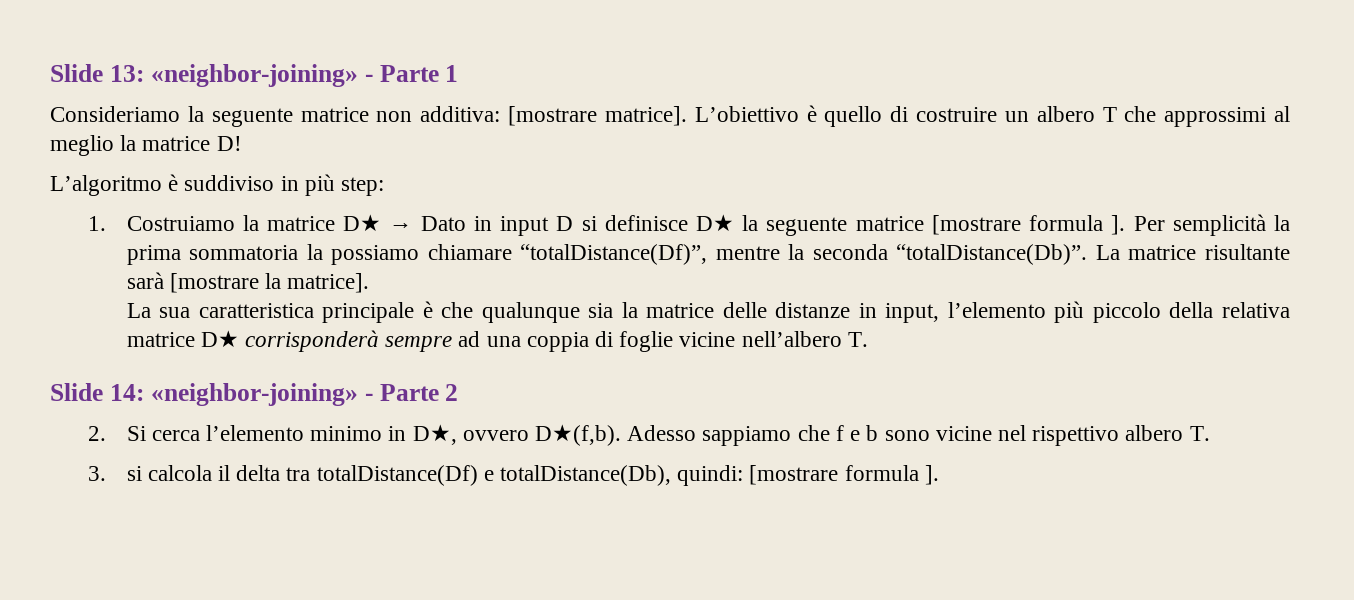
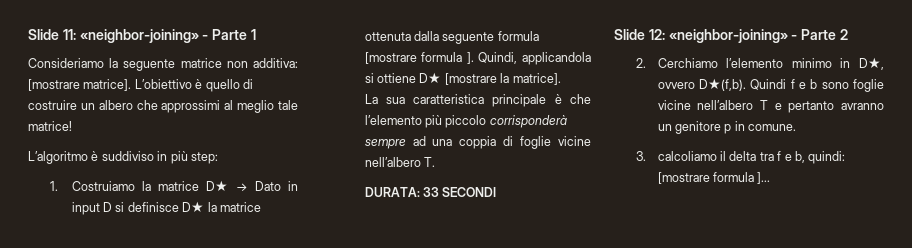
- Slide 13: «neighbor-joining» - Parte 1
+ Slide 11: «neighbor-joining» - Parte 1
- L’obiettivo è quello di costruire un albero T che approssimi al meglio la matrice D!
+ L’obiettivo è quello di costruire un albero che approssimi al meglio tale matrice!
- 1. Costruiamo la matrice D★ → Dato in input D si definisce D★ la seguente matrice [mostrare formula ]. Per semplicità la prima sommatoria la possiamo chiamare “totalDistance(Df)”, mentre la seconda “totalDistance(Db)”. La matrice risultante sarà [mostrare la matrice].
+ 1. Costruiamo la matrice D★ → Dato in input D si definisce D★ la matrice ottenuta dalla seguente formula [mostrare formula ]. Quindi, applicandola si ottiene D★ [mostrare la matrice].
- La sua caratteristica principale è che qualunque sia la matrice delle distanze in input, l’elemento più piccolo della relativa matrice D★ corrisponderà sempre ad una coppia di foglie vicine nell’albero T.
+ La sua caratteristica principale è che l’elemento più piccolo corrisponderà sempre ad una coppia di foglie vicine nell’albero T.
- Slide 14: «neighbor-joining» - Parte 2
+ DURATA: 33 SECONDI
+ Slide 12: «neighbor-joining» - Parte 2
- 2. Si cerca l’elemento minimo in D★, ovvero D★(f,b).
+ 2. Cerchiamo l’elemento minimo in D★, ovvero D★(f,b).
- Adesso sappiamo che f e b sono vicine nel rispettivo albero T.
+ Quindi f e b sono foglie vicine nell’albero T e pertanto avranno un genitore p in comune.
- 3. si calcola il delta tra totalDistance(Df) e totalDistance(Db), quindi: [mostrare formula ].
+ 3. calcoliamo il delta tra f e b, quindi: [mostrare formula ]...

